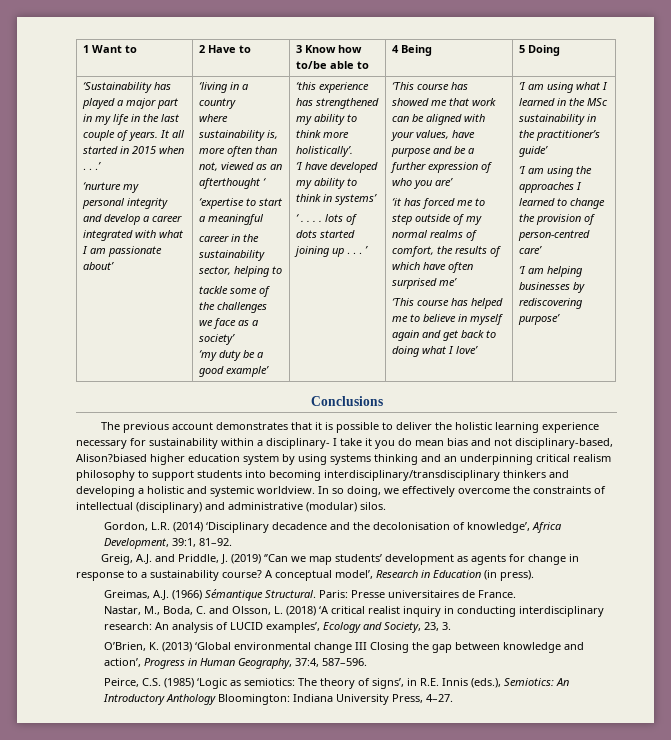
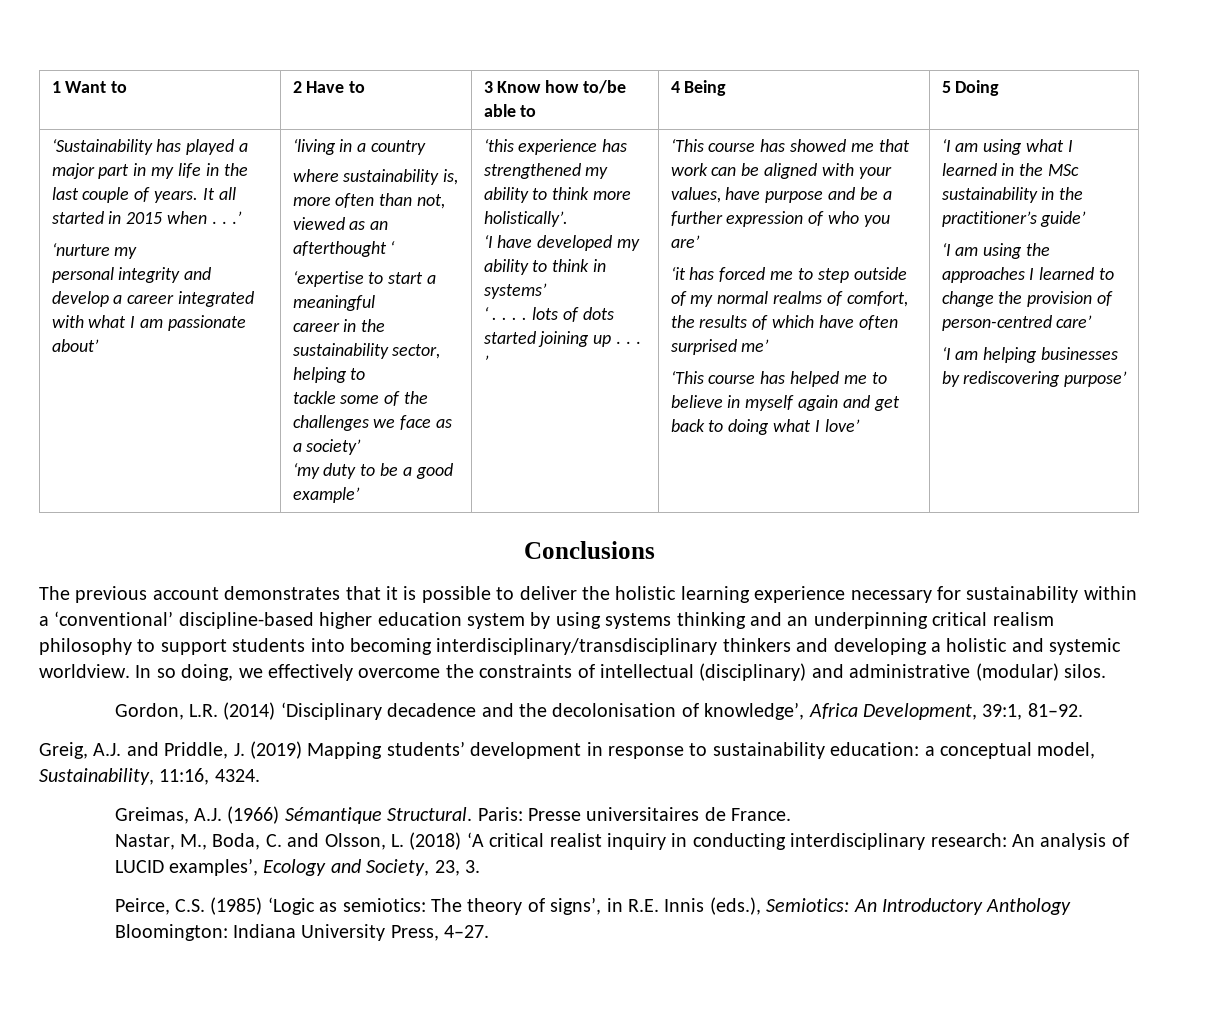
- ‘my duty be a good example’
+ ‘my duty to be a good example’
- The previous account demonstrates that it is possible to deliver the holistic learning experience necessary for sustainability within a disciplinary- I take it you do mean bias and not disciplinary-based, Alison?biased higher education system by using systems thinking and an underpinning critical realism philosophy to support students into becoming interdisciplinary/transdisciplinary thinkers and developing a holistic and systemic worldview.
+ The previous account demonstrates that it is possible to deliver the holistic learning experience necessary for sustainability within a ‘conventional’ discipline-based higher education system by using systems thinking and an underpinning critical realism philosophy to support students into becoming interdisciplinary/transdisciplinary thinkers and developing a holistic and systemic worldview.
- Greig, A.J. and Priddle, J. (2019) ‘’Can we map students’ development as agents for change in response to a sustainability course? A conceptual model’, Research in Education (in press).
+ Greig, A.J. and Priddle, J. (2019) Mapping students’ development in response to sustainability education: a conceptual model, Sustainability, 11:16, 4324.
- O’Brien, K. (2013) ‘Global environmental change III Closing the gap between knowledge and action’, Progress in Human Geography, 37:4, 587–596.

